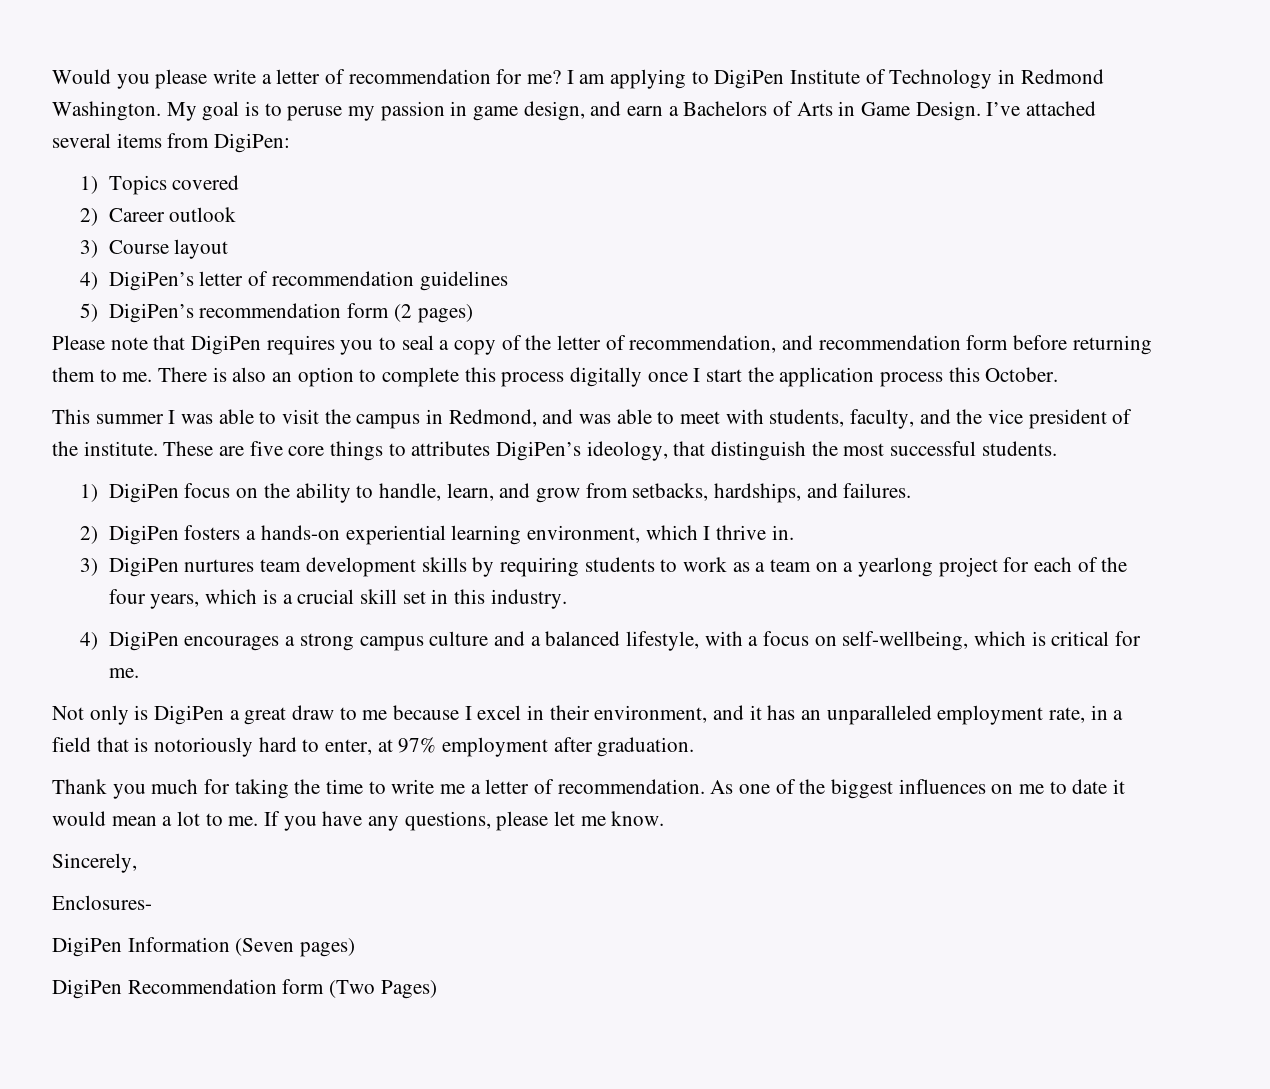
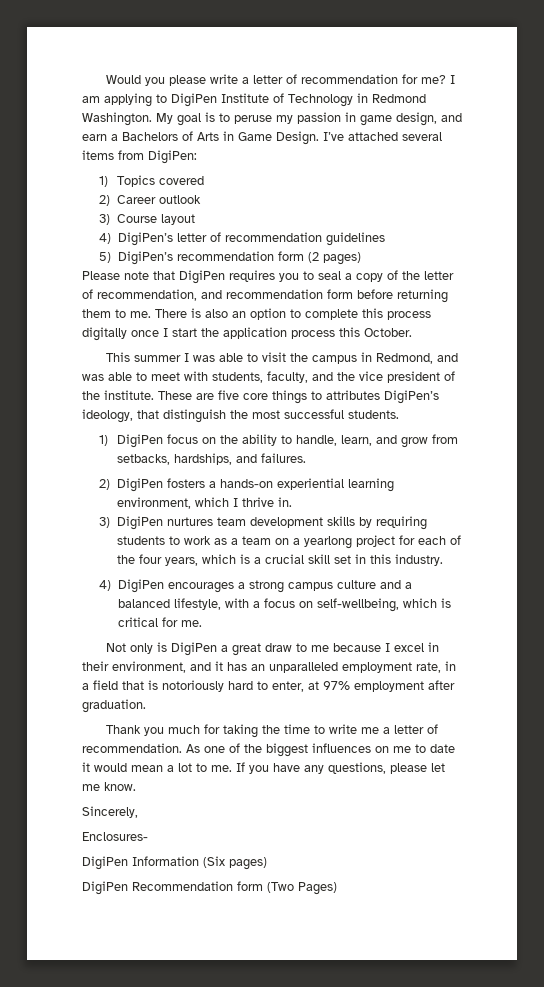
- DigiPen Information (Seven pages)
+ DigiPen Information (Six pages)

